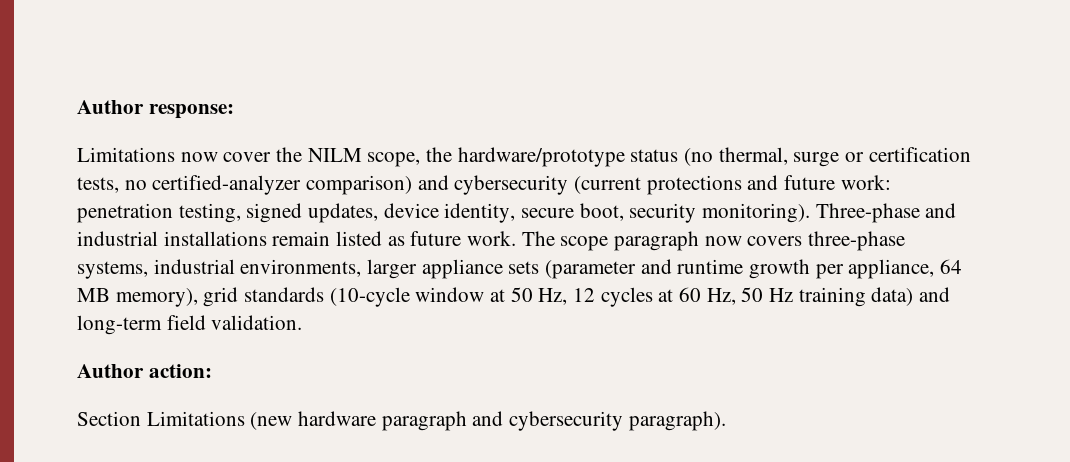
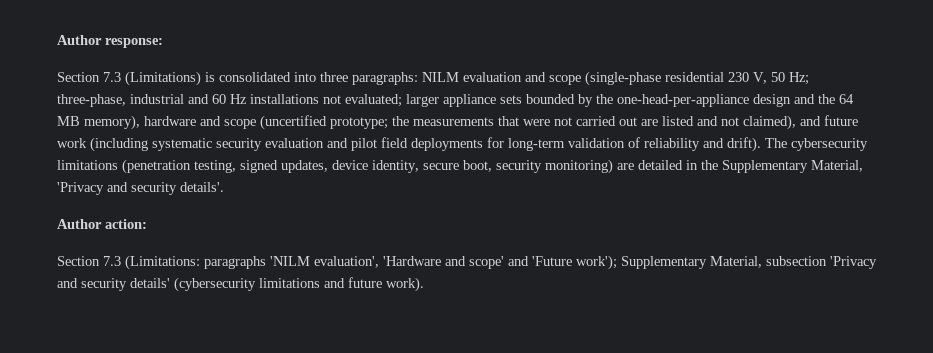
- Limitations now cover the NILM scope, the hardware/prototype status (no thermal, surge or certification tests, no certified-analyzer comparison) and cybersecurity (current protections and future work: penetration testing, signed updates, device identity, secure boot, security monitoring). Three-phase and industrial installations remain listed as future work. The scope paragraph now covers three-phase systems, industrial environments, larger appliance sets (parameter and runtime growth per appliance, 64 MB memory), grid standards (10-cycle window at 50 Hz, 12 cycles at 60 Hz, 50 Hz training data) and long-term field validation.
+ Section 7.3 (Limitations) is consolidated into three paragraphs: NILM evaluation and scope (single-phase residential 230 V, 50 Hz; three-phase, industrial and 60 Hz installations not evaluated; larger appliance sets bounded by the one-head-per-appliance design and the 64 MB memory), hardware and scope (uncertified prototype; the measurements that were not carried out are listed and not claimed), and future work (including systematic security evaluation and pilot field deployments for long-term validation of reliability and drift). The cybersecurity limitations (penetration testing, signed updates, device identity, secure boot, security monitoring) are detailed in the Supplementary Material, 'Privacy and security details'.
  Author action:
- Section Limitations (new hardware paragraph and cybersecurity paragraph).
+ Section 7.3 (Limitations: paragraphs 'NILM evaluation', 'Hardware and scope' and 'Future work'); Supplementary Material, subsection 'Privacy and security details' (cybersecurity limitations and future work).

